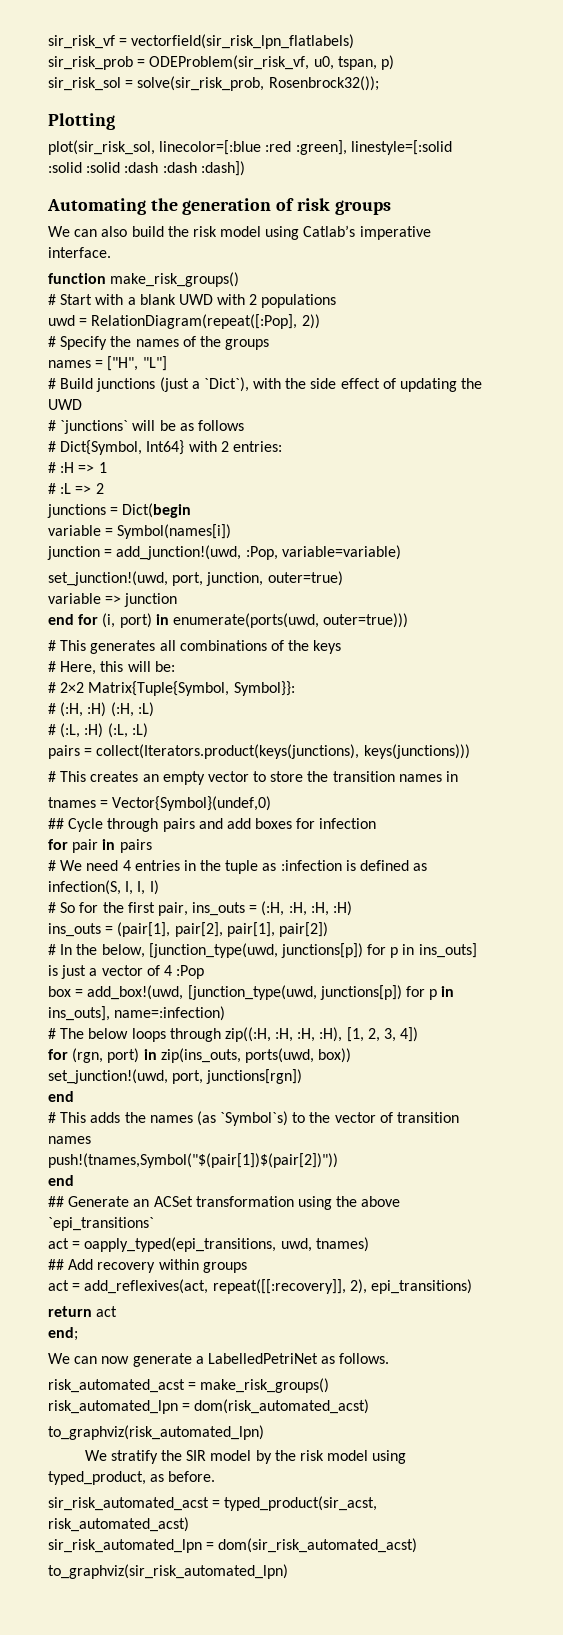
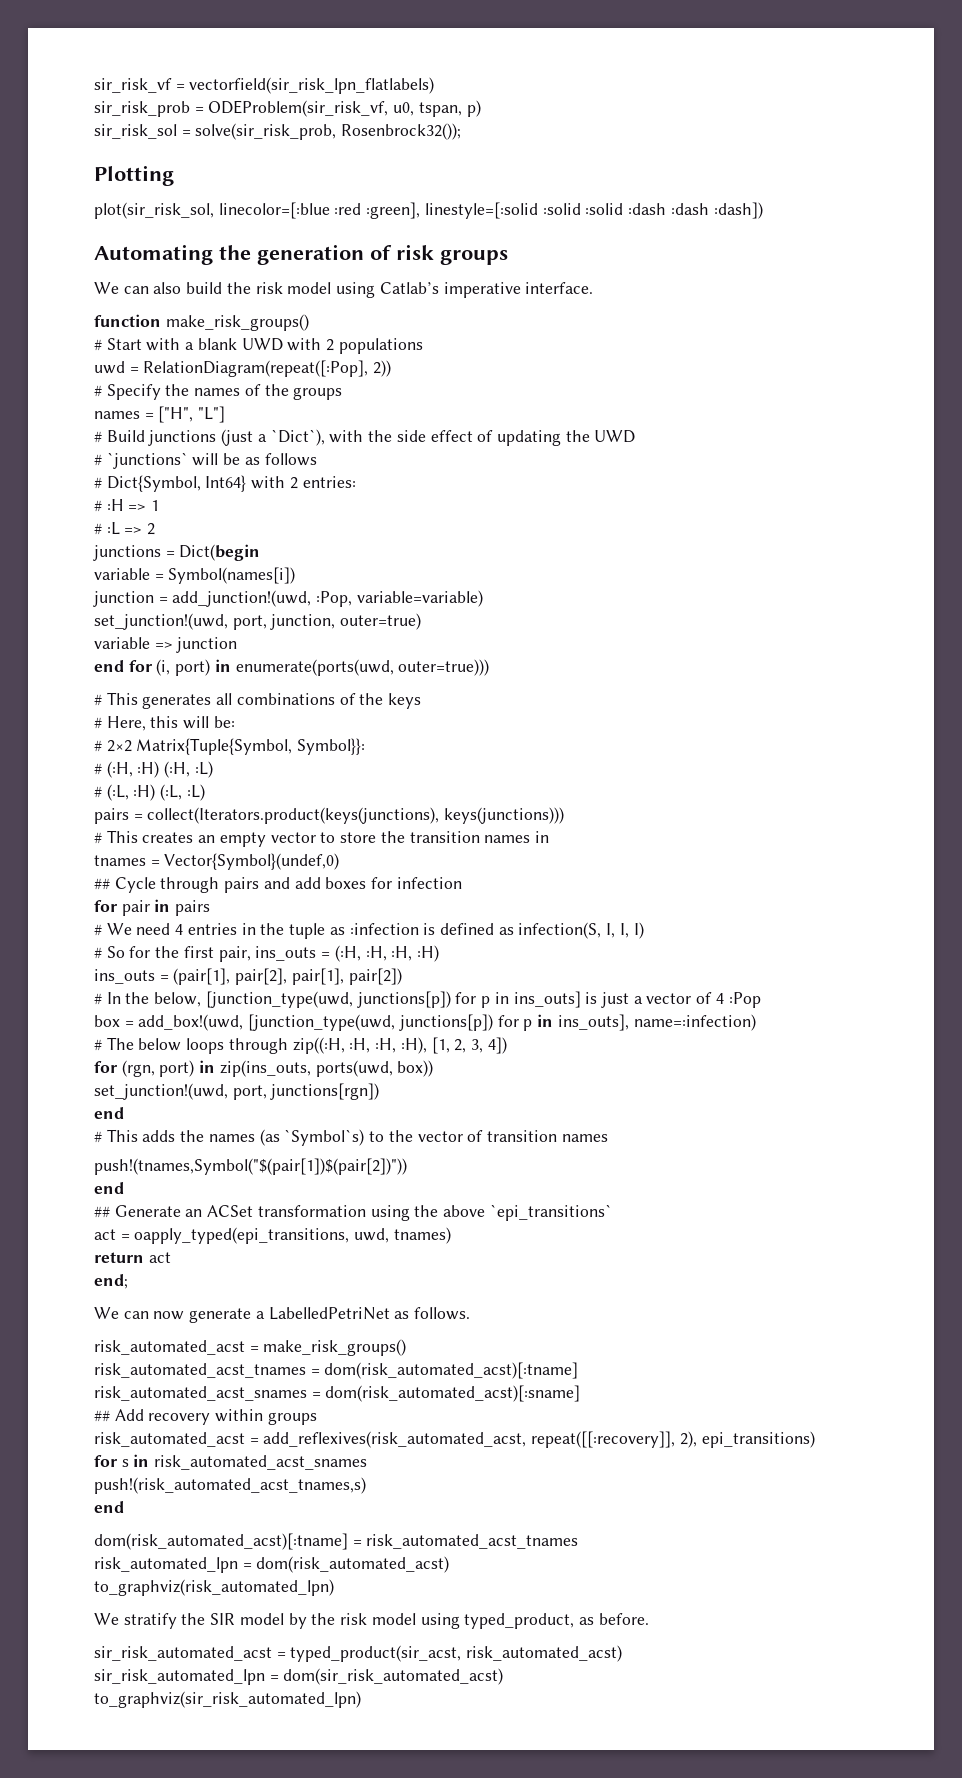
- ## Add recovery within groups
- act = add_reflexives(act, repeat([[:recovery]], 2), epi_transitions)
+ risk_automated_acst_tnames = dom(risk_automated_acst)[:tname]
+ risk_automated_acst_snames = dom(risk_automated_acst)[:sname]
+ ## Add recovery within groups
+ risk_automated_acst = add_reflexives(risk_automated_acst, repeat([[:recovery]], 2), epi_transitions)
+ for s in risk_automated_acst_snames
+ push!(risk_automated_acst_tnames,s)
+ end
+ dom(risk_automated_acst)[:tname] = risk_automated_acst_tnames

